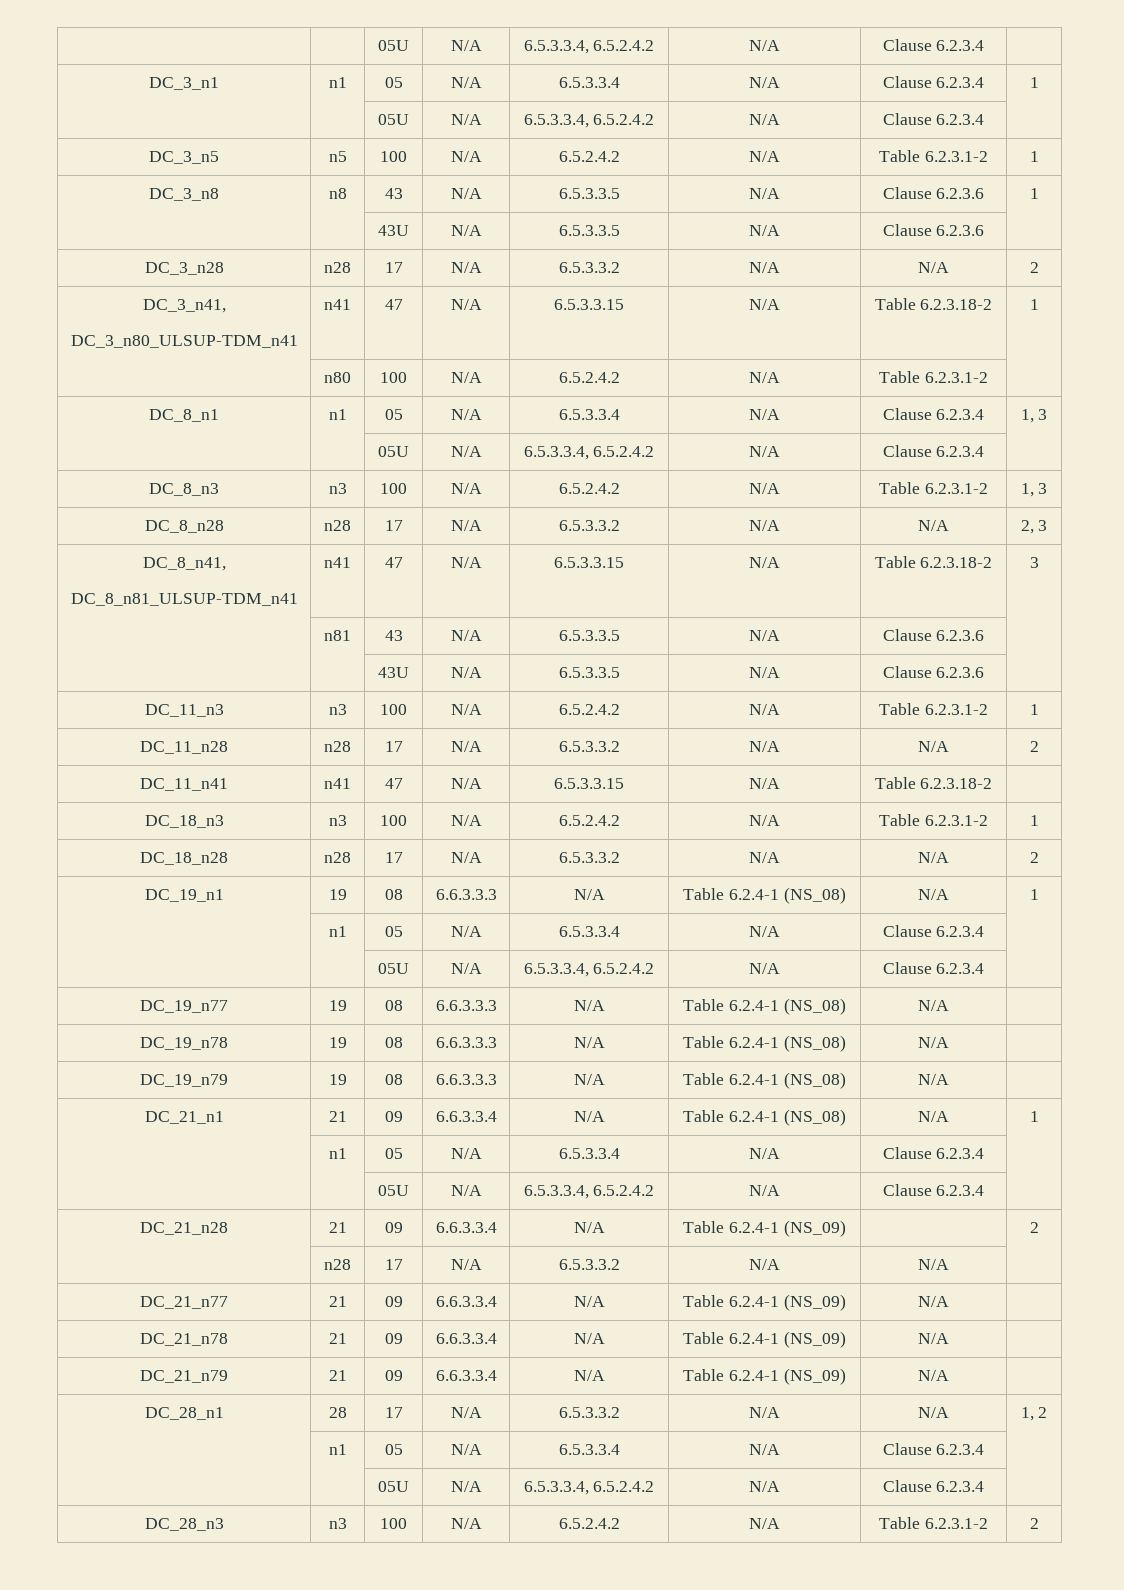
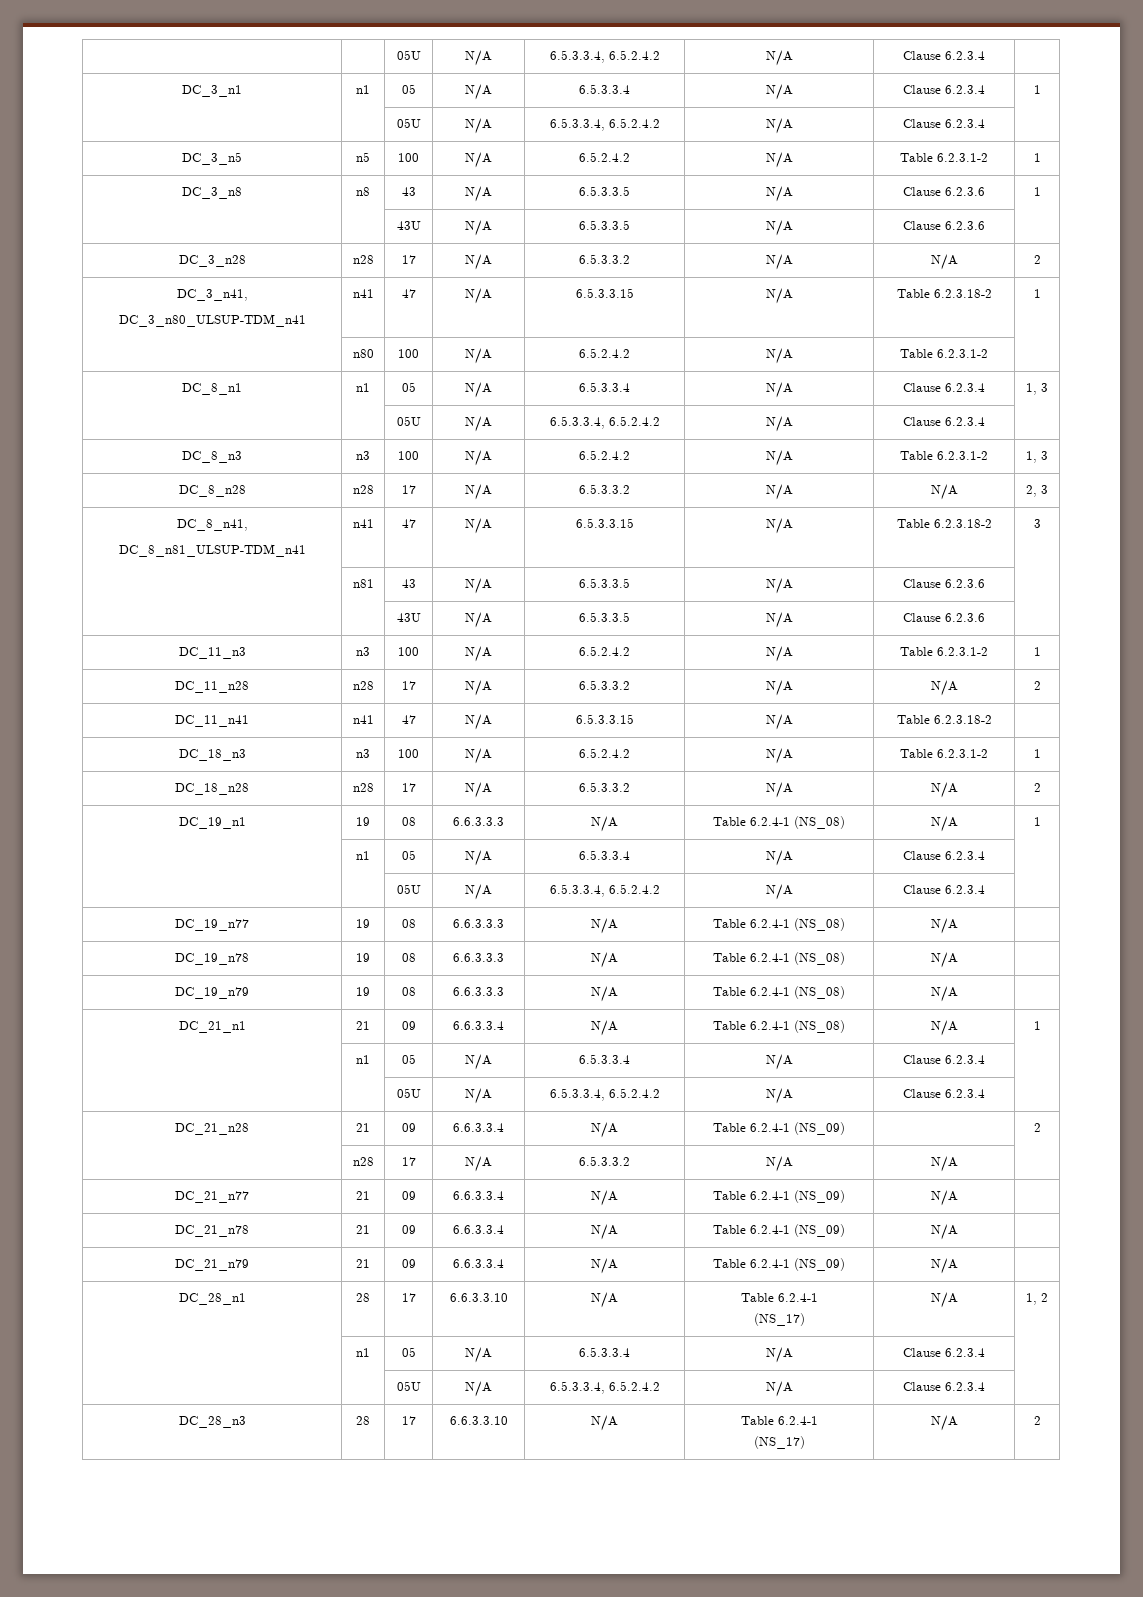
- DC_28_n1 | 28 | 17 | N/A | 6.5.3.3.2 | N/A | N/A | 1, 2
+ DC_28_n1 | 28 | 17 | 6.6.3.3.10 | N/A | Table 6.2.4-1
+ (NS_17) | N/A | 1, 2
- DC_28_n3 | n3 | 100 | N/A | 6.5.2.4.2 | N/A | Table 6.2.3.1-2 | 2
+ DC_28_n3 | 28 | 17 | 6.6.3.3.10 | N/A | Table 6.2.4-1
+ (NS_17) | N/A | 2

